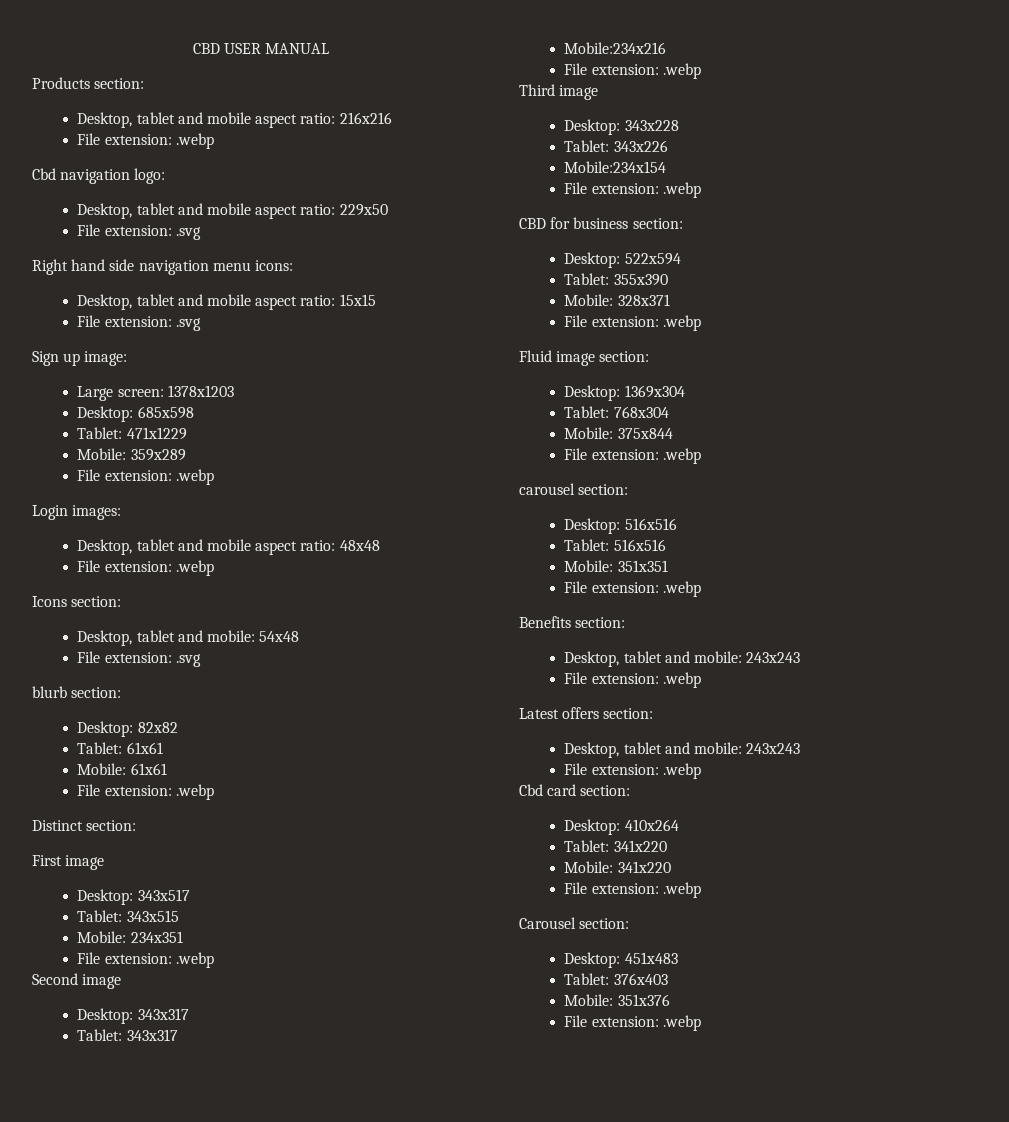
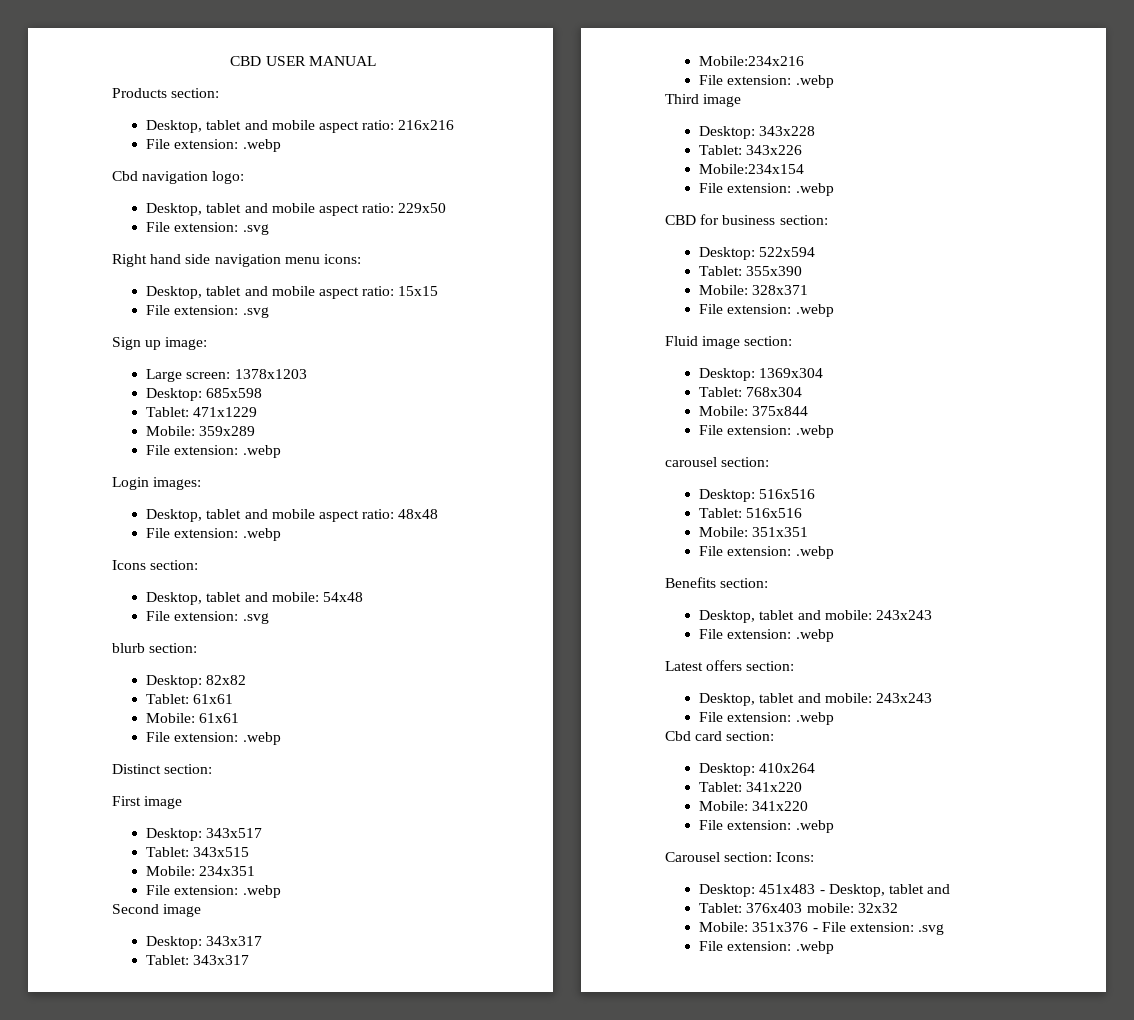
- Carousel section:
+ Carousel section: Icons:
- Desktop: 451x483
+ Desktop: 451x483 - Desktop, tablet and
- Tablet: 376x403
+ Tablet: 376x403 mobile: 32x32
- Mobile: 351x376
+ Mobile: 351x376 - File extension: .svg

